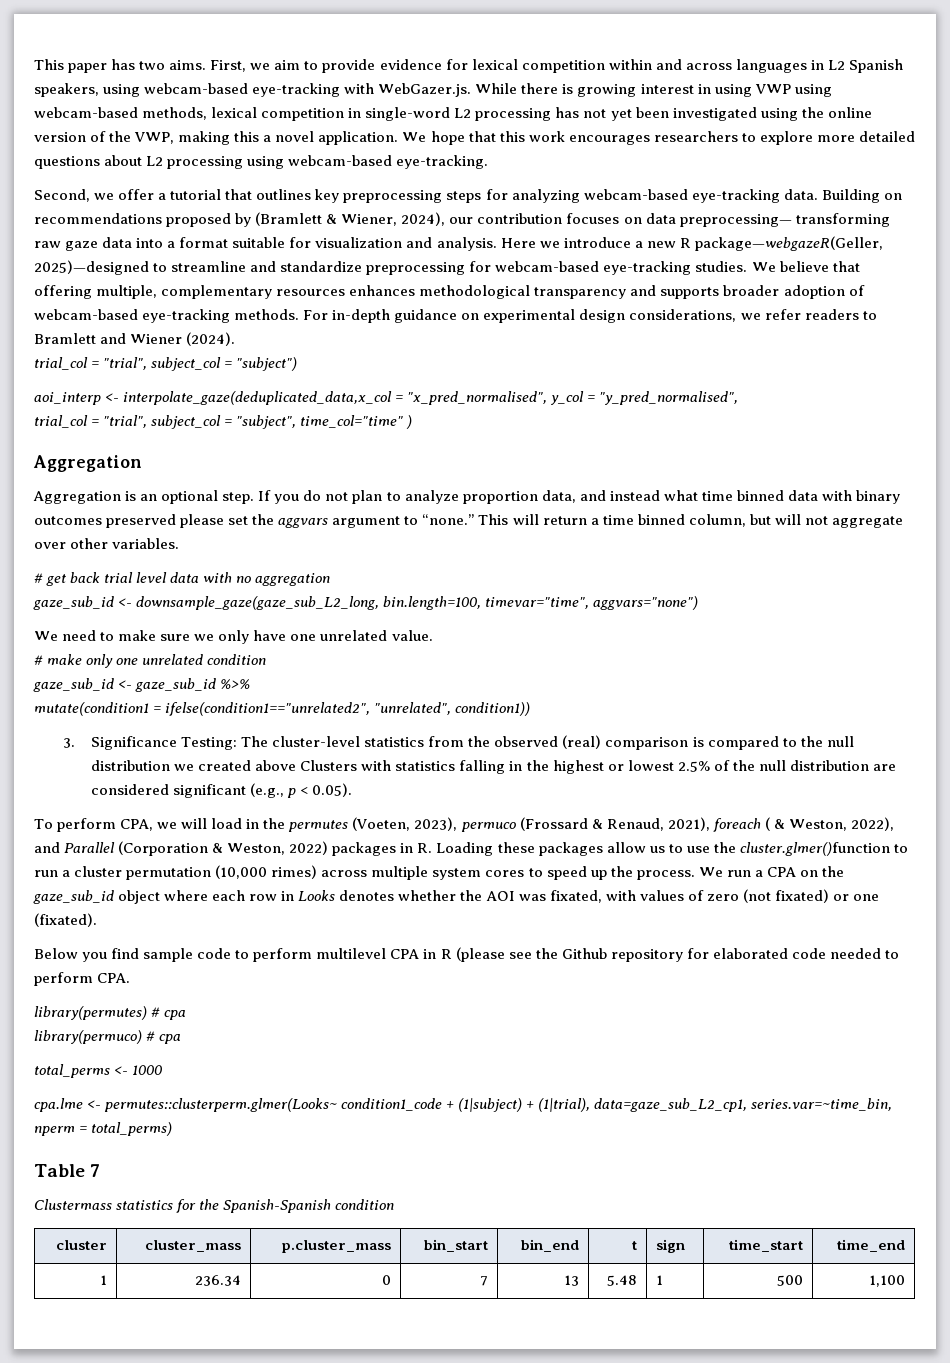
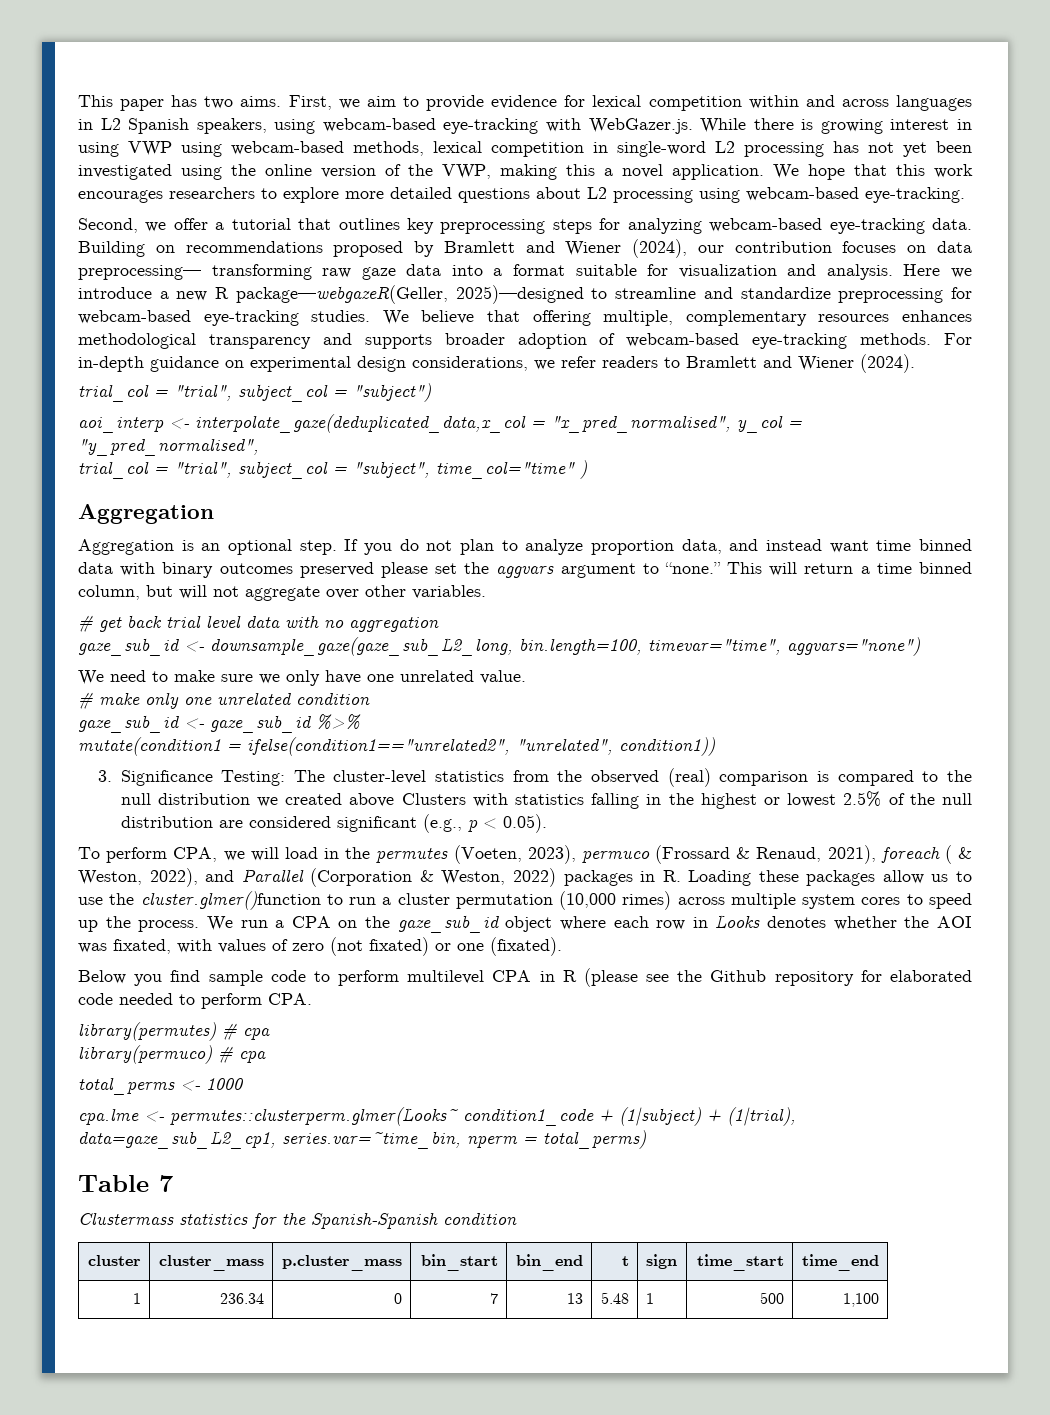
- Building on recommendations proposed by (Bramlett & Wiener, 2024), our contribution focuses on data preprocessing— transforming raw gaze data into a format suitable for visualization and analysis.
+ Building on recommendations proposed by Bramlett and Wiener (2024), our contribution focuses on data preprocessing— transforming raw gaze data into a format suitable for visualization and analysis.
- If you do not plan to analyze proportion data, and instead what time binned data with binary outcomes preserved please set the aggvars argument to “none.”
+ If you do not plan to analyze proportion data, and instead want time binned data with binary outcomes preserved please set the aggvars argument to “none.”

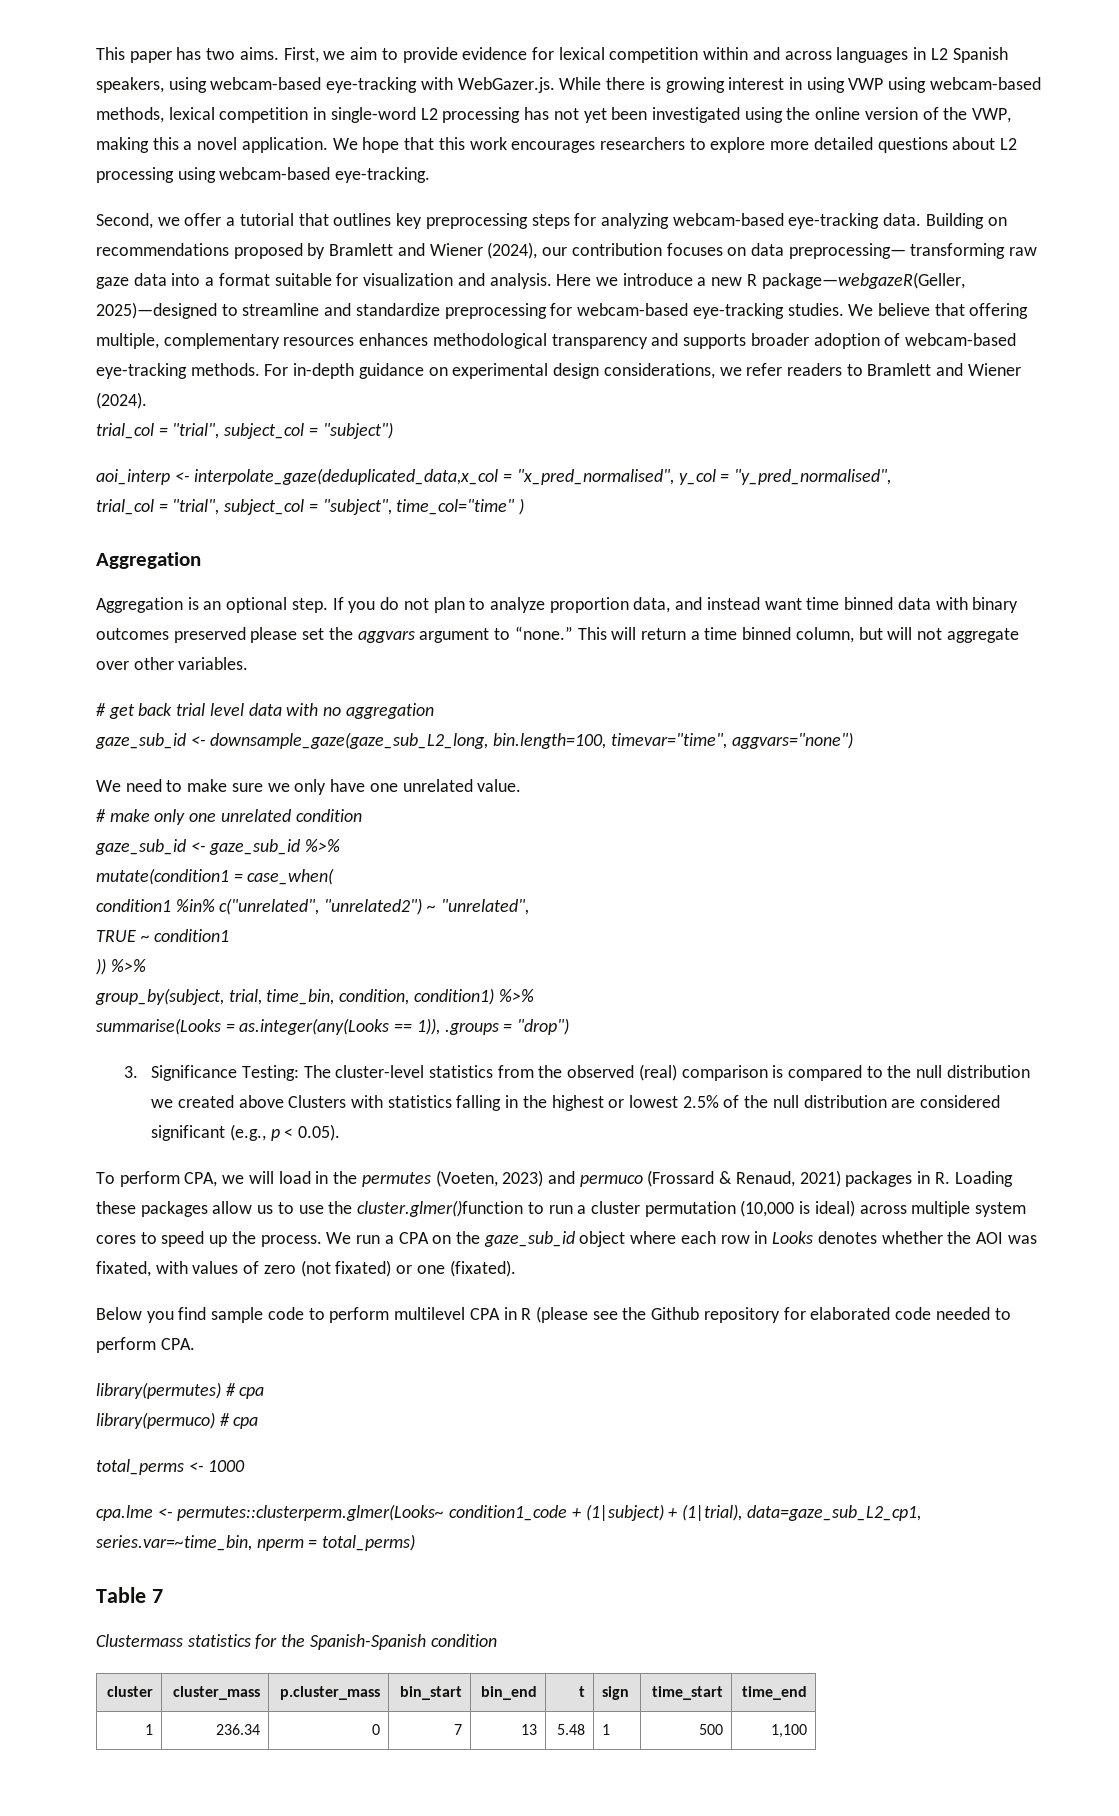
- mutate(condition1 = ifelse(condition1=="unrelated2", "unrelated", condition1))
+ mutate(condition1 = case_when(
+ condition1 %in% c("unrelated", "unrelated2") ~ "unrelated",
+ TRUE ~ condition1
+ )) %>%
+ group_by(subject, trial, time_bin, condition, condition1) %>%
+ summarise(Looks = as.integer(any(Looks == 1)), .groups = "drop")
- To perform CPA, we will load in the permutes (Voeten, 2023), permuco (Frossard & Renaud, 2021), foreach ( & Weston, 2022), and Parallel (Corporation & Weston, 2022) packages in R. Loading these packages allow us to use the cluster.glmer()function to run a cluster permutation (10,000 rimes) across multiple system cores to speed up the process.
+ To perform CPA, we will load in the permutes (Voeten, 2023) and permuco (Frossard & Renaud, 2021) packages in R. Loading these packages allow us to use the cluster.glmer()function to run a cluster permutation (10,000 is ideal) across multiple system cores to speed up the process.

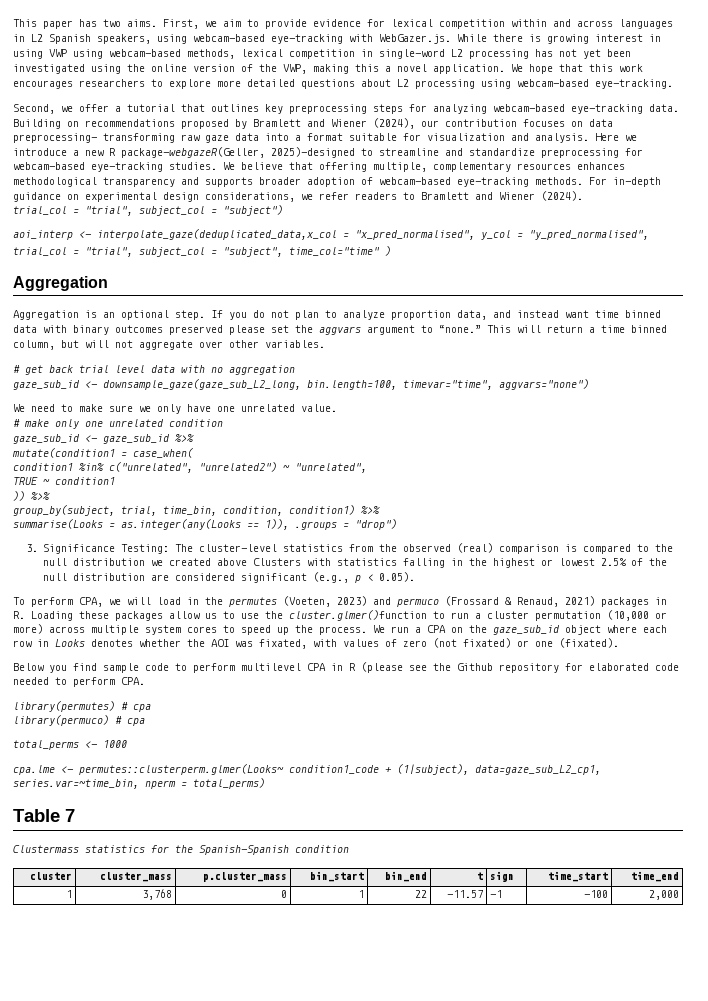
- To perform CPA, we will load in the permutes (Voeten, 2023) and permuco (Frossard & Renaud, 2021) packages in R. Loading these packages allow us to use the cluster.glmer()function to run a cluster permutation (10,000 is ideal) across multiple system cores to speed up the process.
+ To perform CPA, we will load in the permutes (Voeten, 2023) and permuco (Frossard & Renaud, 2021) packages in R. Loading these packages allow us to use the cluster.glmer()function to run a cluster permutation (10,000 or more) across multiple system cores to speed up the process.
- cpa.lme <- permutes::clusterperm.glmer(Looks~ condition1_code + (1|subject) + (1|trial), data=gaze_sub_L2_cp1, series.var=~time_bin, nperm = total_perms)
+ cpa.lme <- permutes::clusterperm.glmer(Looks~ condition1_code + (1|subject), data=gaze_sub_L2_cp1, series.var=~time_bin, nperm = total_perms)
- 1 | 236.34 | 0 | 7 | 13 | 5.48 | 1 | 500 | 1,100
+ 1 | 3,768 | 0 | 1 | 22 | -11.57 | -1 | -100 | 2,000

